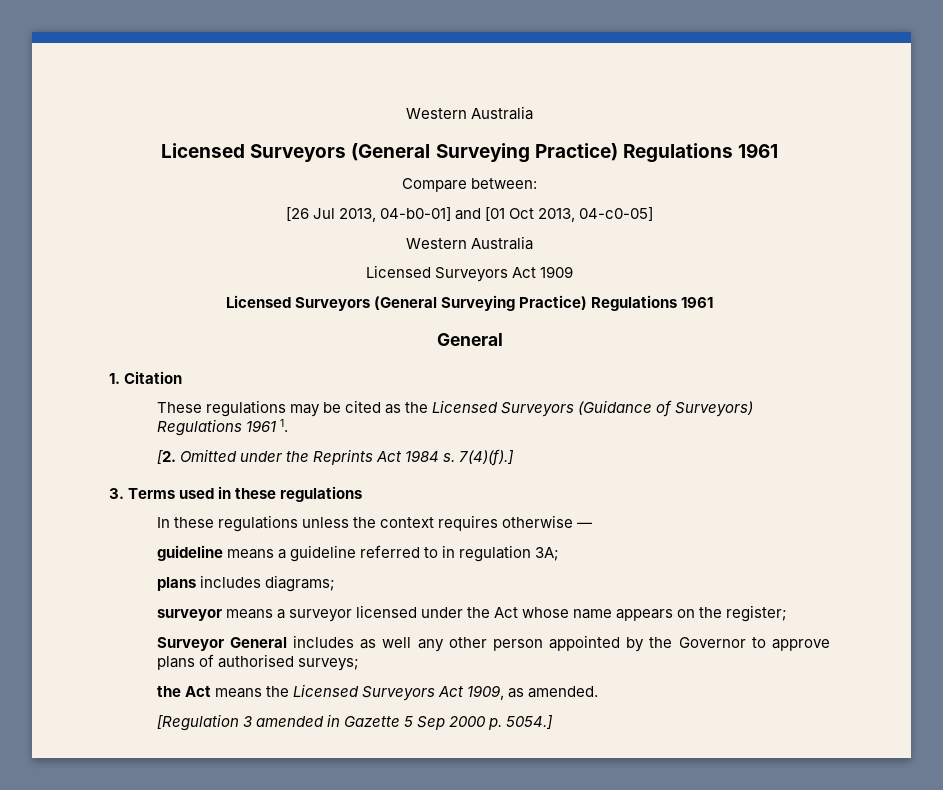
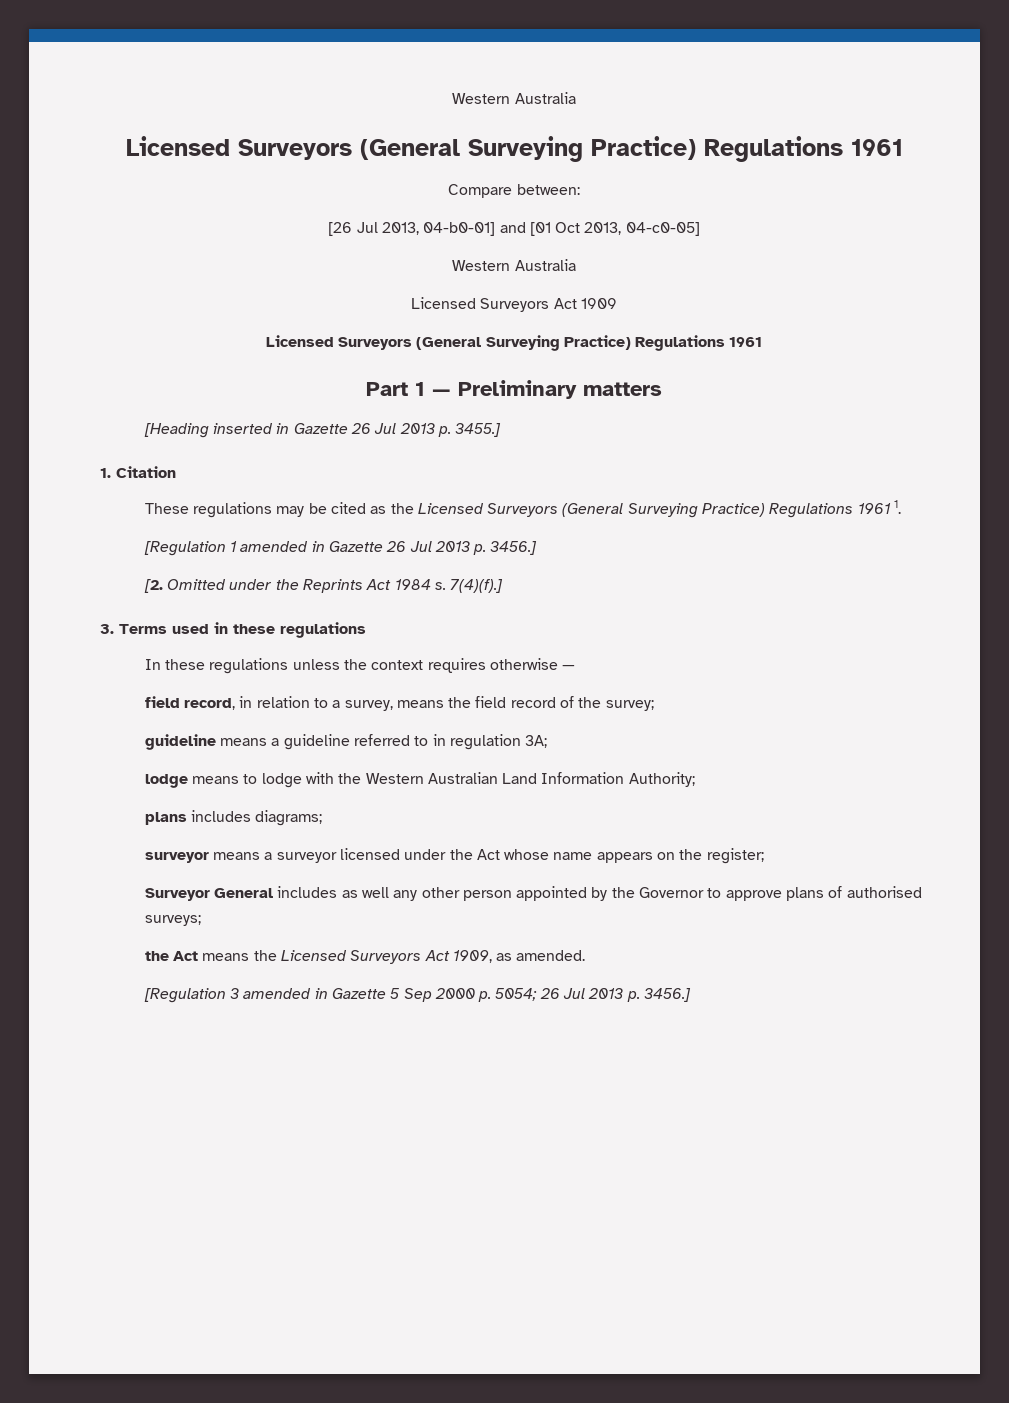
  Licensed Surveyors Act 1909
  Licensed Surveyors (General Surveying Practice) Regulations 1961
- General
+ Part 1 — Preliminary matters
+ [Heading inserted in Gazette 26 Jul 2013 p. 3455.]
- These regulations may be cited as the Licensed Surveyors (Guidance of Surveyors) Regulations 1961 1.
+ These regulations may be cited as the Licensed Surveyors (General Surveying Practice) Regulations 1961 1.
+ [Regulation 1 amended in Gazette 26 Jul 2013 p. 3456.]
+ field record, in relation to a survey, means the field record of the survey;
+ lodge means to lodge with the Western Australian Land Information Authority;
- [Regulation 3 amended in Gazette 5 Sep 2000 p. 5054.]
+ [Regulation 3 amended in Gazette 5 Sep 2000 p. 5054; 26 Jul 2013 p. 3456.]

